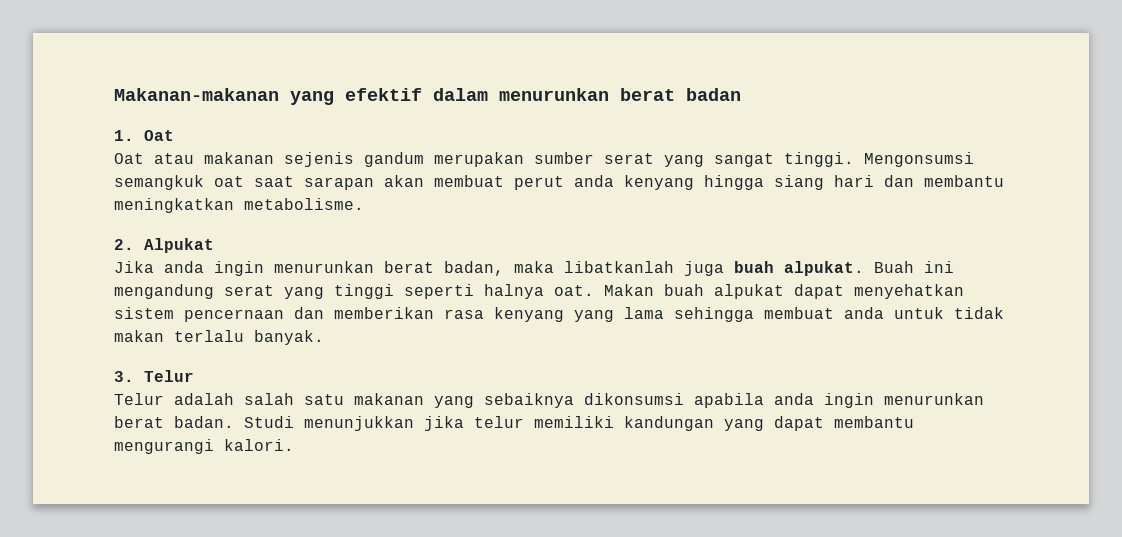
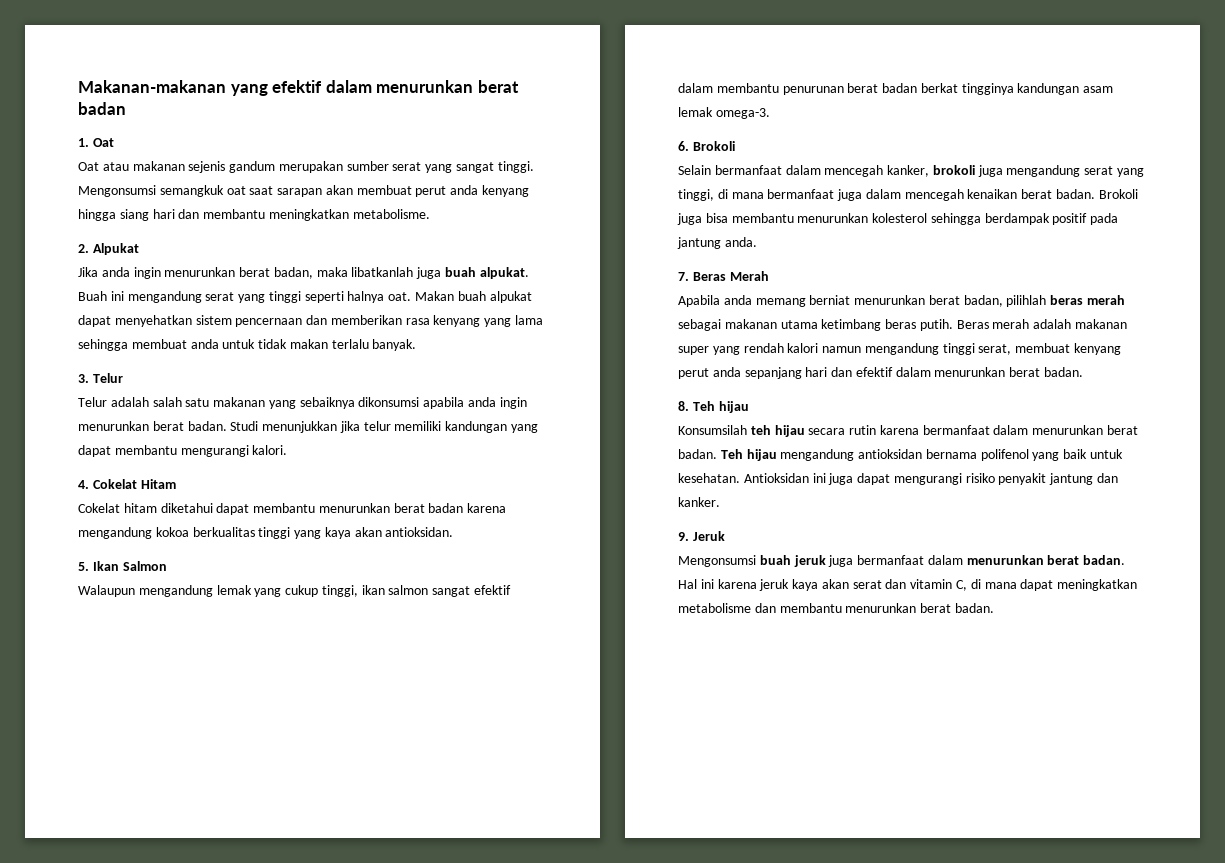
+ 4. Cokelat Hitam
+ Cokelat hitam diketahui dapat membantu menurunkan berat badan karena mengandung kokoa berkualitas tinggi yang kaya akan antioksidan.
+ 5. Ikan Salmon
+ Walaupun mengandung lemak yang cukup tinggi, ikan salmon sangat efektif dalam membantu penurunan berat badan berkat tingginya kandungan asam lemak omega-3.
+ 6. Brokoli
+ Selain bermanfaat dalam mencegah kanker, brokoli juga mengandung serat yang tinggi, di mana bermanfaat juga dalam mencegah kenaikan berat badan. Brokoli juga bisa membantu menurunkan kolesterol sehingga berdampak positif pada jantung anda.
+ 7. Beras Merah
+ Apabila anda memang berniat menurunkan berat badan, pilihlah beras merah sebagai makanan utama ketimbang beras putih. Beras merah adalah makanan super yang rendah kalori namun mengandung tinggi serat, membuat kenyang perut anda sepanjang hari dan efektif dalam menurunkan berat badan.
+ 8. Teh hijau
+ Konsumsilah teh hijau secara rutin karena bermanfaat dalam menurunkan berat badan. Teh hijau mengandung antioksidan bernama polifenol yang baik untuk kesehatan. Antioksidan ini juga dapat mengurangi risiko penyakit jantung dan kanker.
+ 9. Jeruk
+ Mengonsumsi buah jeruk juga bermanfaat dalam menurunkan berat badan. Hal ini karena jeruk kaya akan serat dan vitamin C, di mana dapat meningkatkan metabolisme dan membantu menurunkan berat badan.

